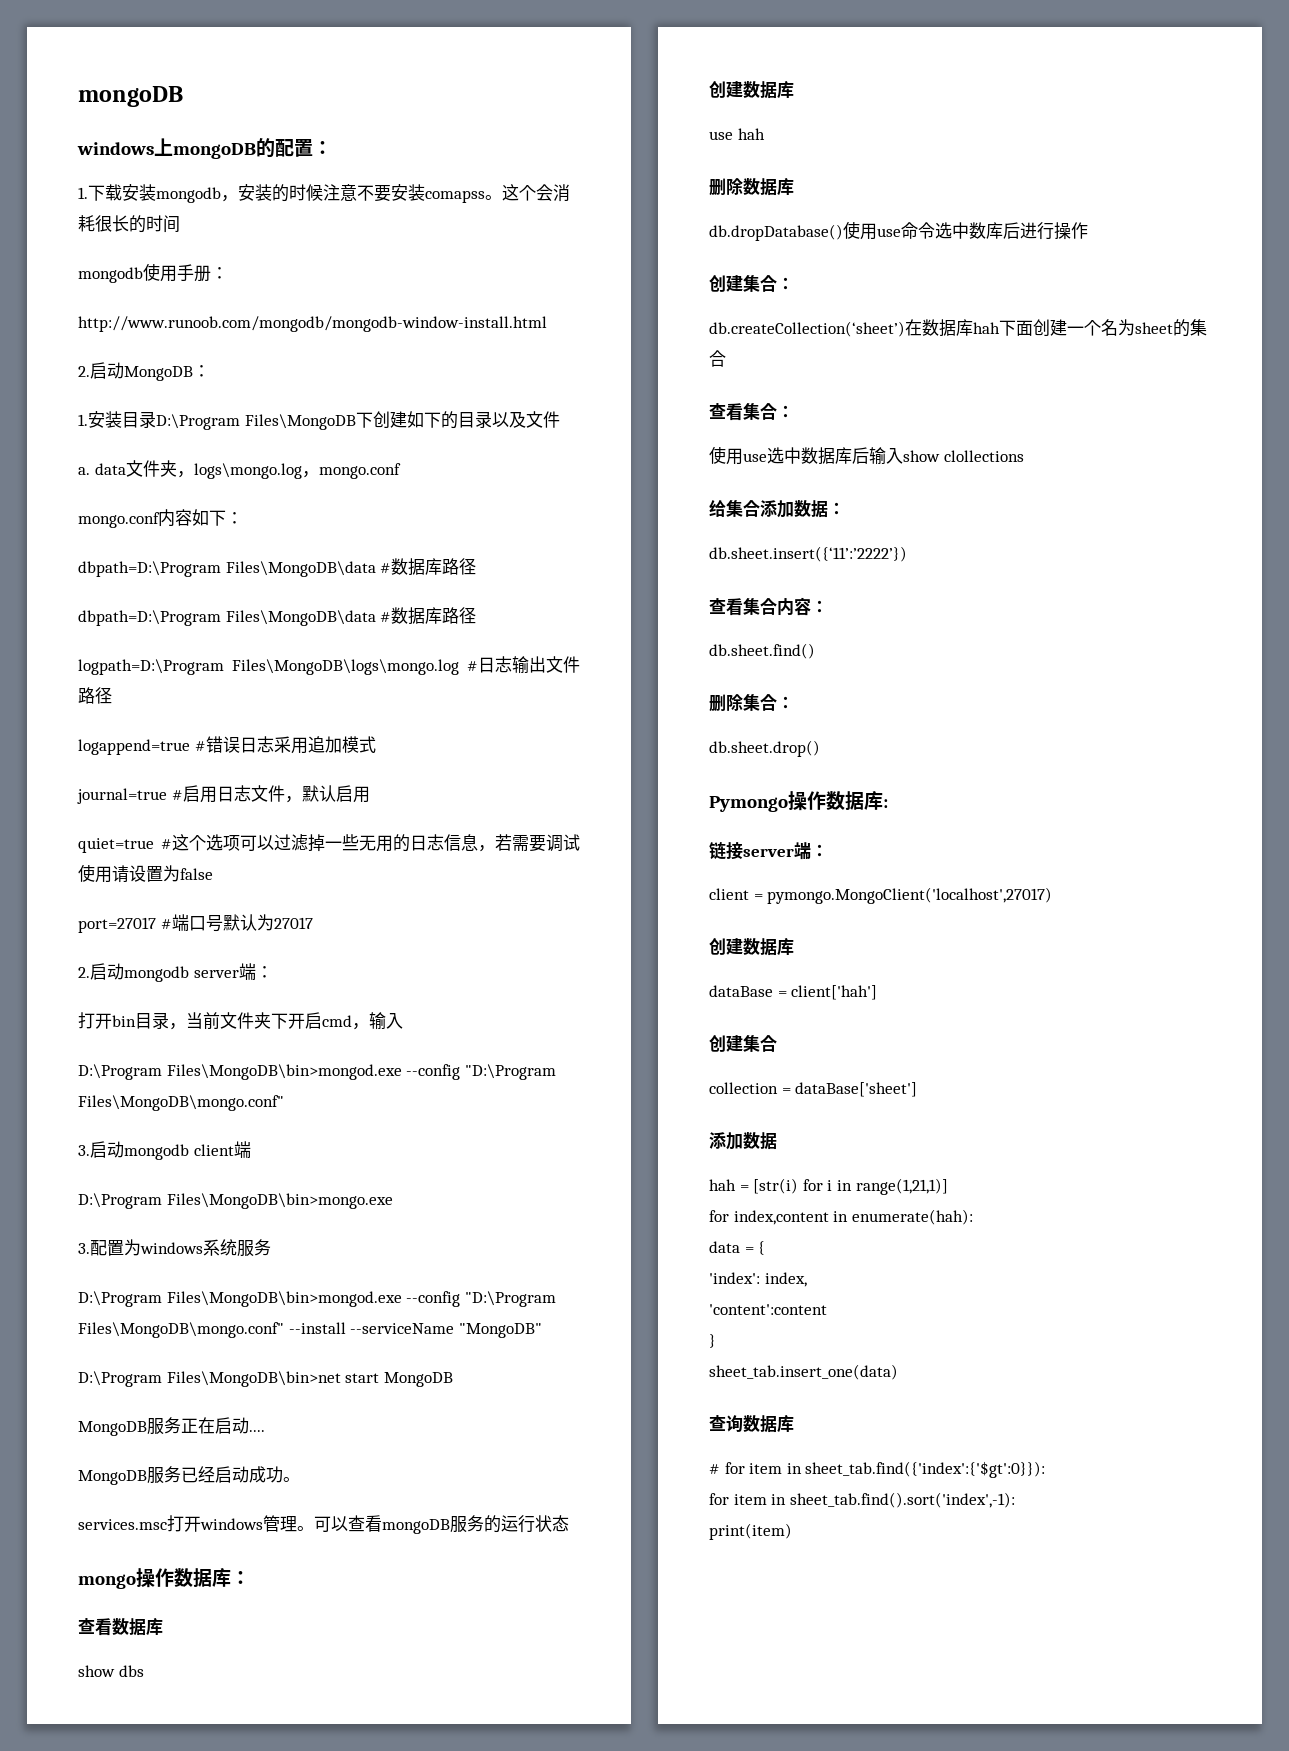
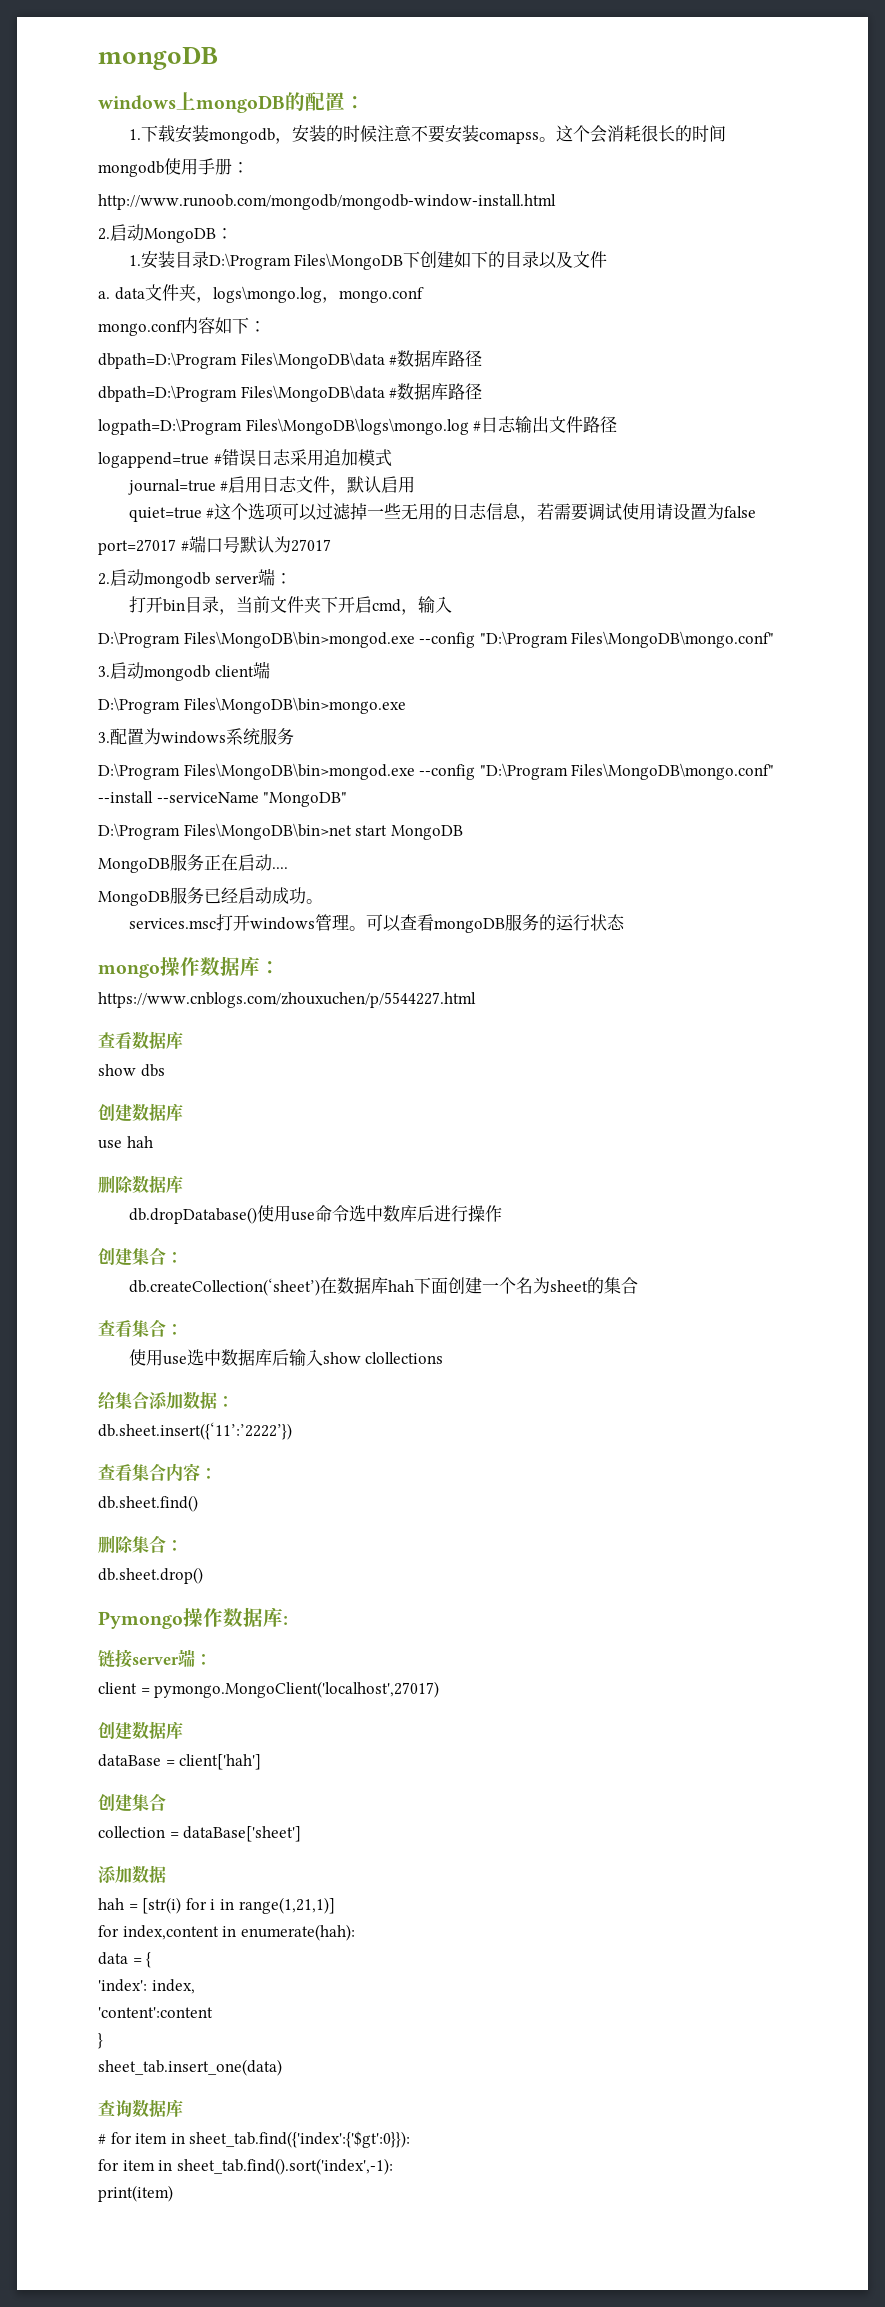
+ https://www.cnblogs.com/zhouxuchen/p/5544227.html

